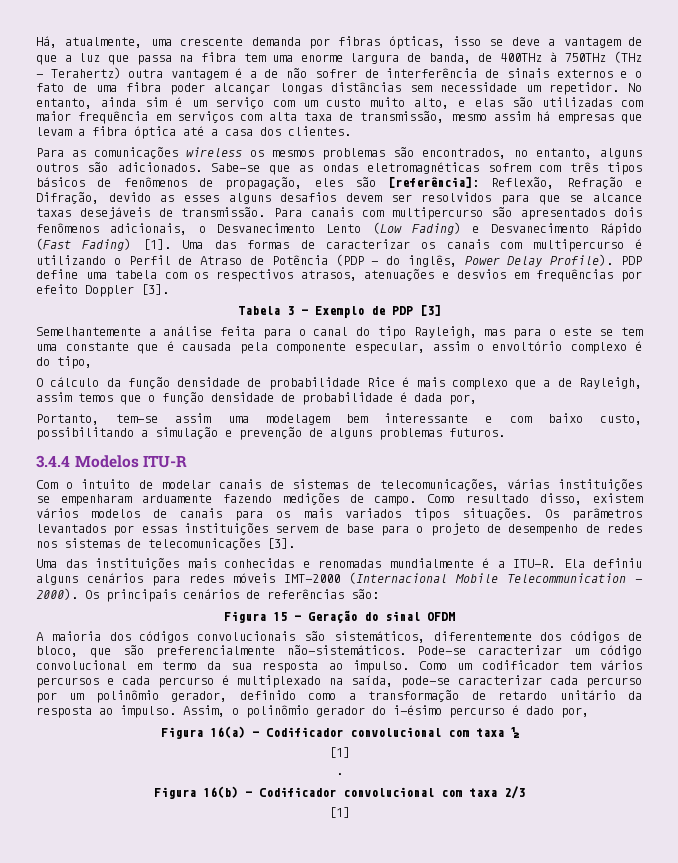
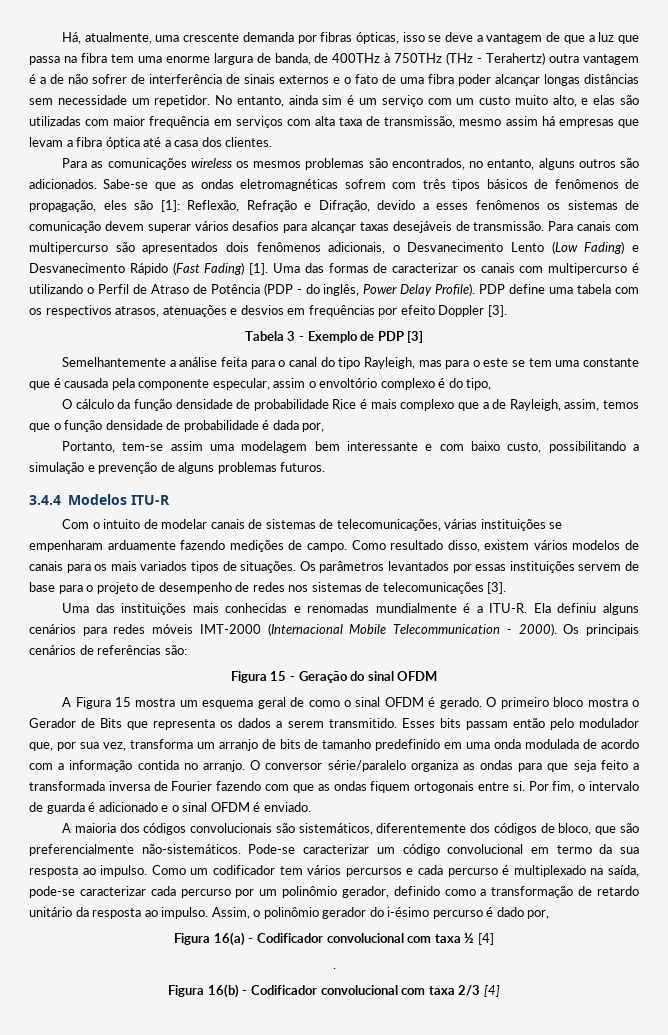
- Sabe-se que as ondas eletromagnéticas sofrem com três tipos básicos de fenômenos de propagação, eles são [referência]: Reflexão, Refração e Difração, devido as esses alguns desafios devem ser resolvidos para que se alcance taxas desejáveis de transmissão.
+ Sabe-se que as ondas eletromagnéticas sofrem com três tipos básicos de fenômenos de propagação, eles são [1]: Reflexão, Refração e Difração, devido a esses fenômenos os sistemas de comunicação devem superar vários desafios para alcançar taxas desejáveis de transmissão.
- O cálculo da função densidade de probabilidade Rice é mais complexo que a de Rayleigh, assim temos que o função densidade de probabilidade é dada por,
+ O cálculo da função densidade de probabilidade Rice é mais complexo que a de Rayleigh, assim, temos que o função densidade de probabilidade é dada por,
- Como resultado disso, existem vários modelos de canais para os mais variados tipos situações.
+ Como resultado disso, existem vários modelos de canais para os mais variados tipos de situações.
+ A Figura 15 mostra um esquema geral de como o sinal OFDM é gerado. O primeiro bloco mostra o Gerador de Bits que representa os dados a serem transmitido. Esses bits passam então pelo modulador que, por sua vez, transforma um arranjo de bits de tamanho predefinido em uma onda modulada de acordo com a informação contida no arranjo. O conversor série/paralelo organiza as ondas para que seja feito a transformada inversa de Fourier fazendo com que as ondas fiquem ortogonais entre si. Por fim, o intervalo de guarda é adicionado e o sinal OFDM é enviado.
- Figura 16(a) - Codificador convolucional com taxa ½
- [1]
+ Figura 16(a) - Codificador convolucional com taxa ½ [4]
- Figura 16(b) - Codificador convolucional com taxa 2/3
- [1]
+ Figura 16(b) - Codificador convolucional com taxa 2/3 [4]

